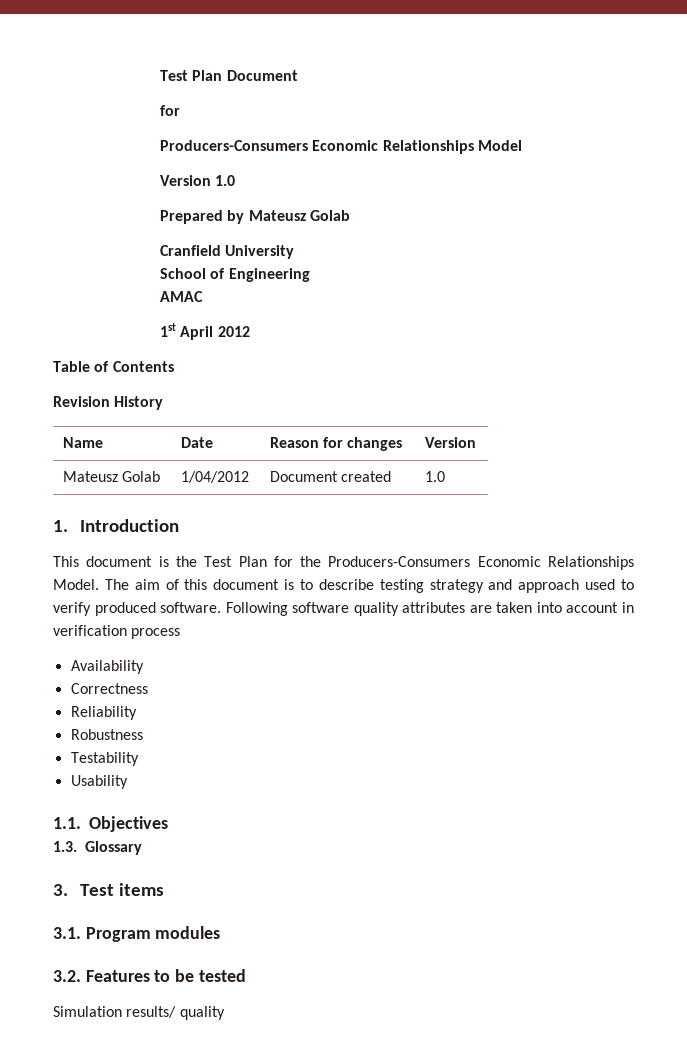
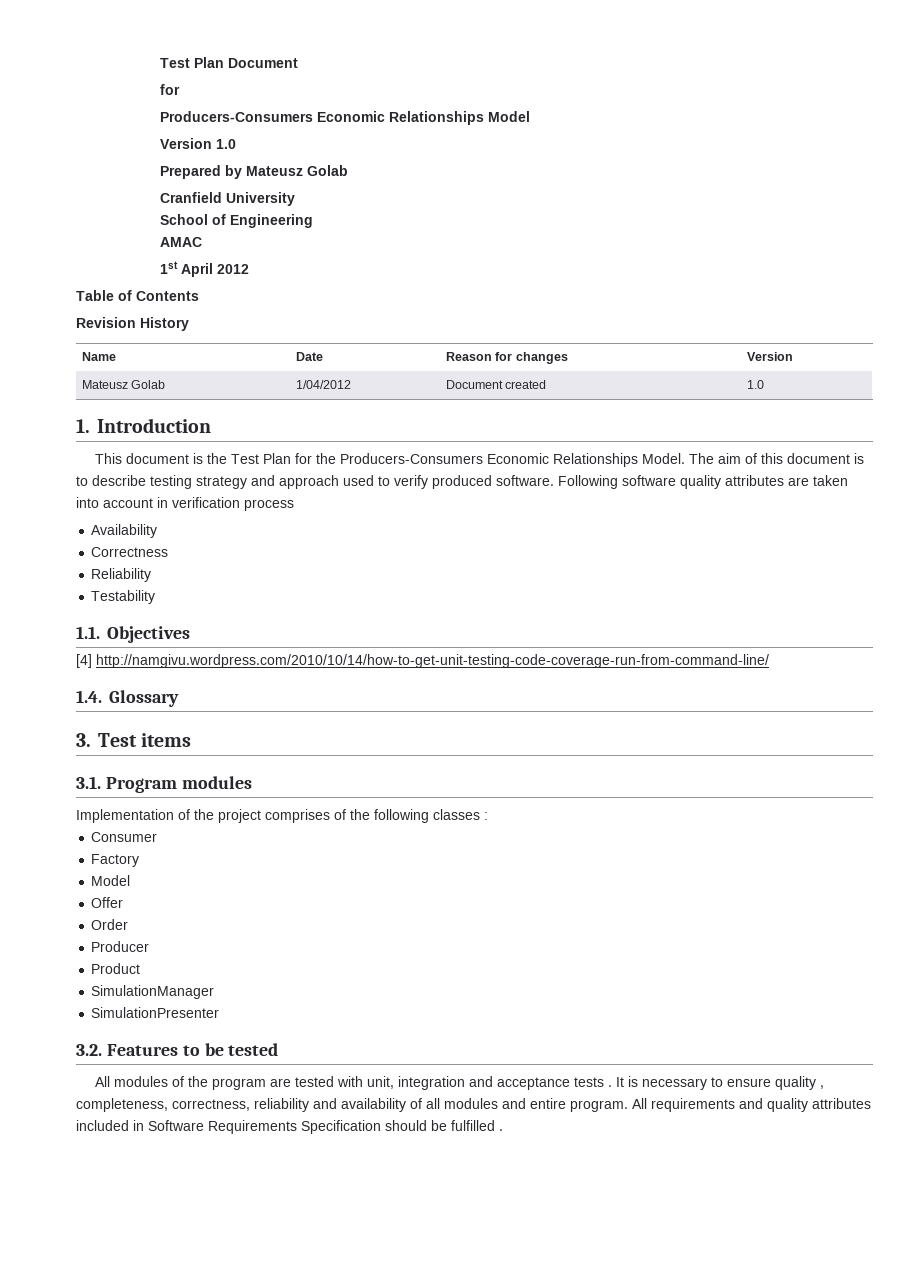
- Robustness
- Usability
- 1.3. Glossary
+ [4] http://namgivu.wordpress.com/2010/10/14/how-to-get-unit-testing-code-coverage-run-from-command-line/
+ 1.4. Glossary
+ Implementation of the project comprises of the following classes :
+ Consumer
+ Factory
+ Model
+ Offer
+ Order
+ Producer
+ Product
+ SimulationManager
+ SimulationPresenter
- Simulation results/ quality
+ All modules of the program are tested with unit, integration and acceptance tests . It is necessary to ensure quality , completeness, correctness, reliability and availability of all modules and entire program. All requirements and quality attributes included in Software Requirements Specification should be fulfilled .

